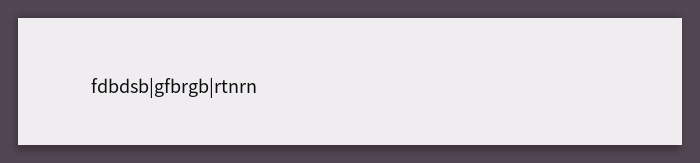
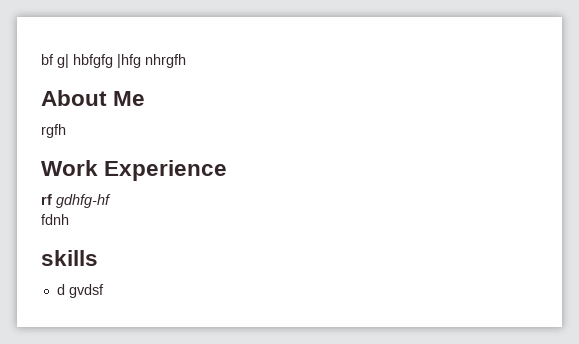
- fdbdsb|gfbrgb|rtnrn
+ bf g| hbfgfg |hfg nhrgfh
+ About Me
+ rgfh
+ Work Experience
+ rf gdhfg-hf
+ fdnh
+ skills
+ d gvdsf

